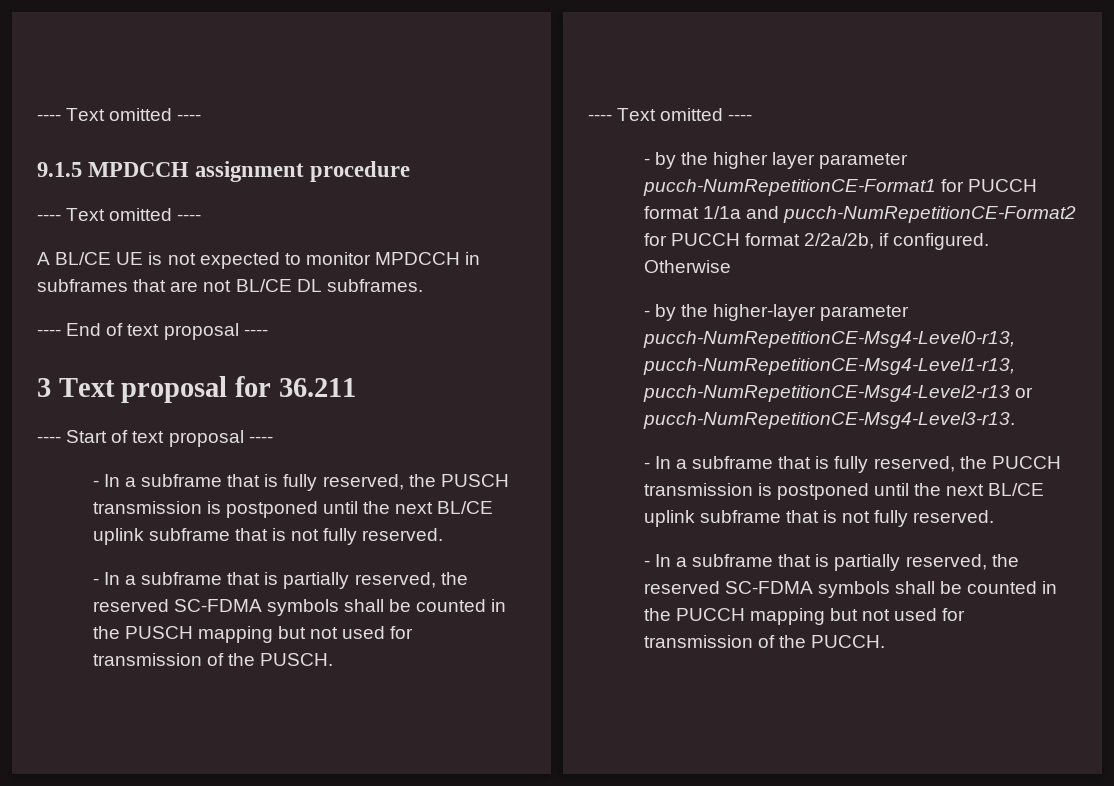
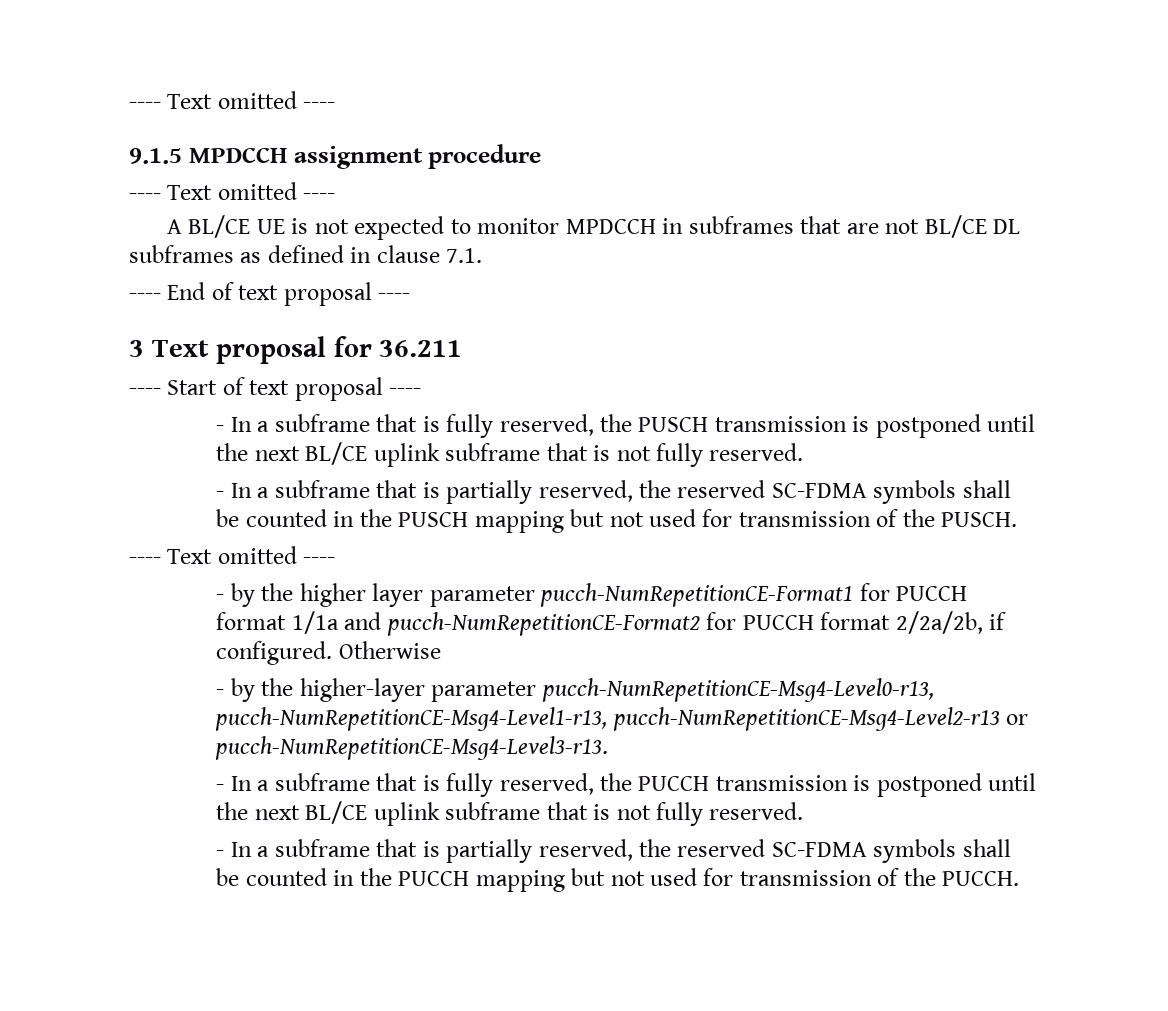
- A BL/CE UE is not expected to monitor MPDCCH in subframes that are not BL/CE DL subframes.
+ A BL/CE UE is not expected to monitor MPDCCH in subframes that are not BL/CE DL subframes as defined in clause 7.1.

